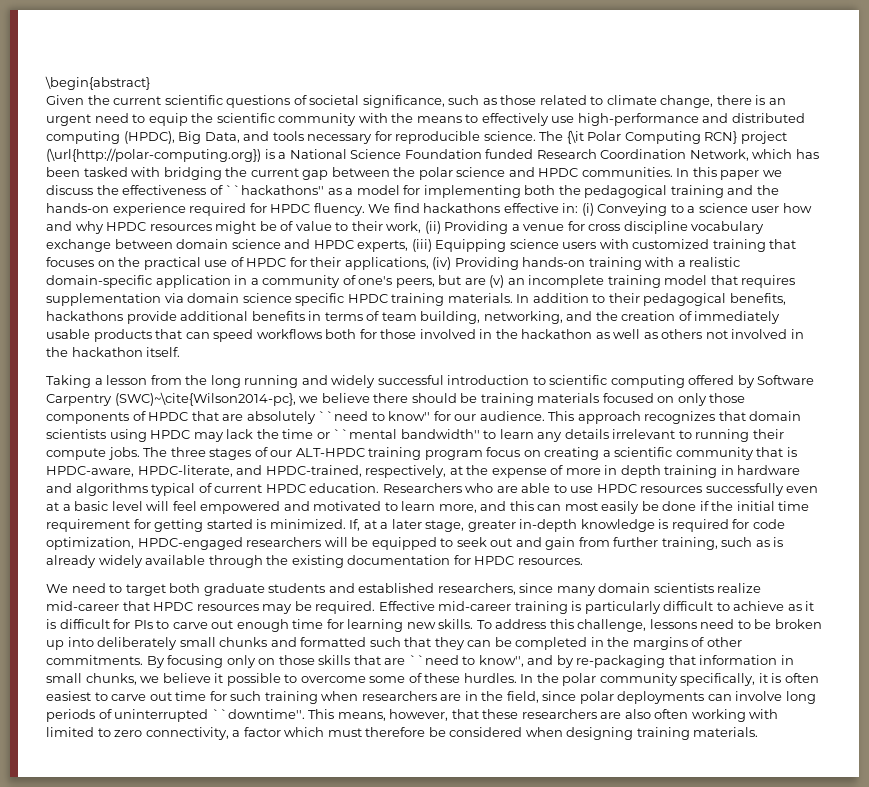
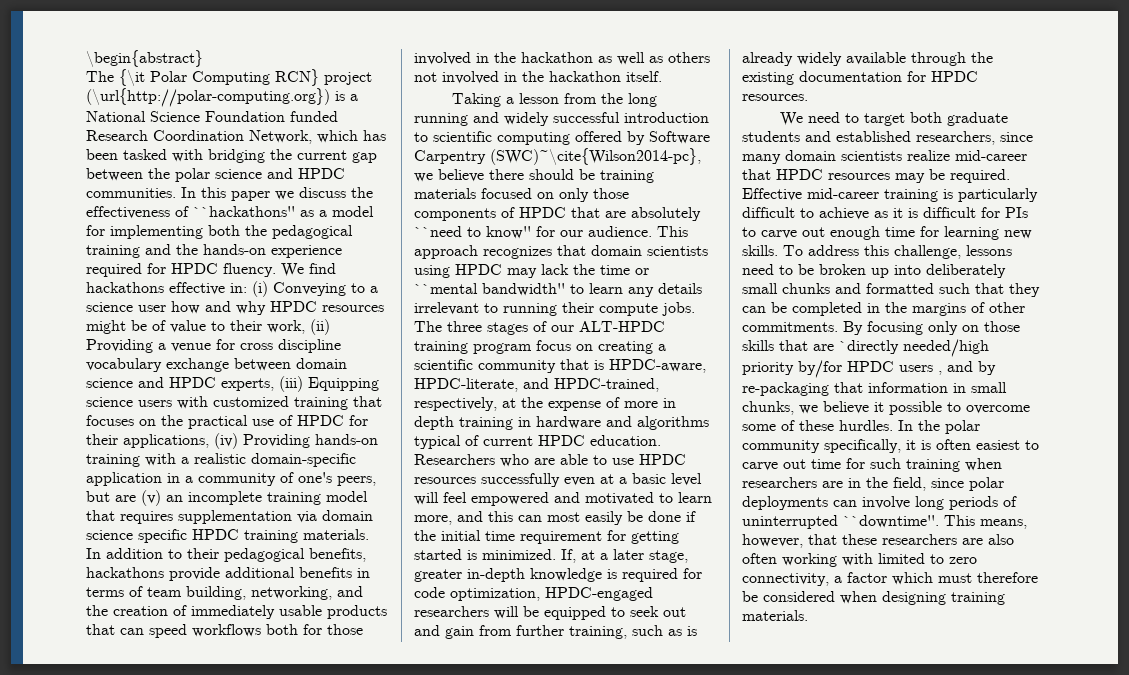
- Given the current scientific questions of societal significance, such as those related to climate change, there is an urgent need to equip the scientific community with the means to effectively use high-performance and distributed computing (HPDC), Big Data, and tools necessary for reproducible science.
- By focusing only on those skills that are ``need to know'', and by re-packaging that information in small chunks, we believe it possible to overcome some of these hurdles.
+ By focusing only on those skills that are `directly needed/high priority by/for HPDC users , and by re-packaging that information in small chunks, we believe it possible to overcome some of these hurdles.

